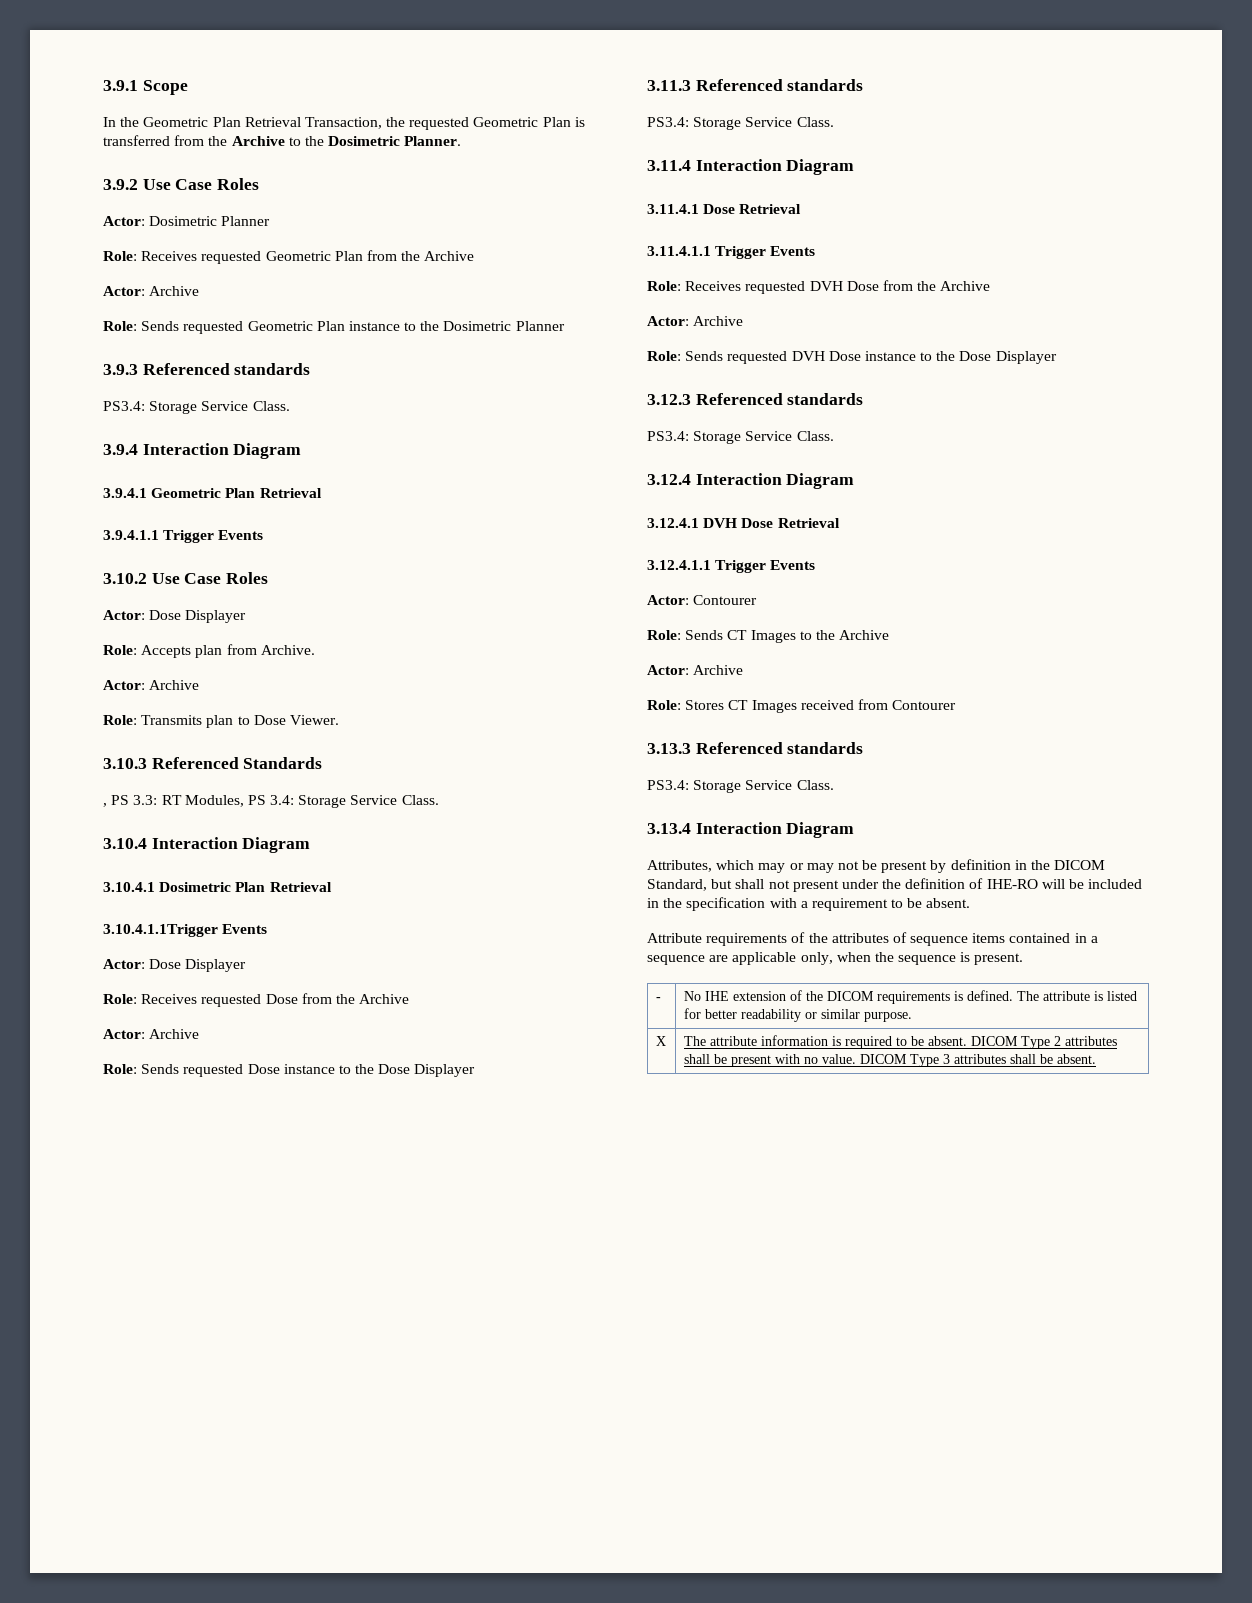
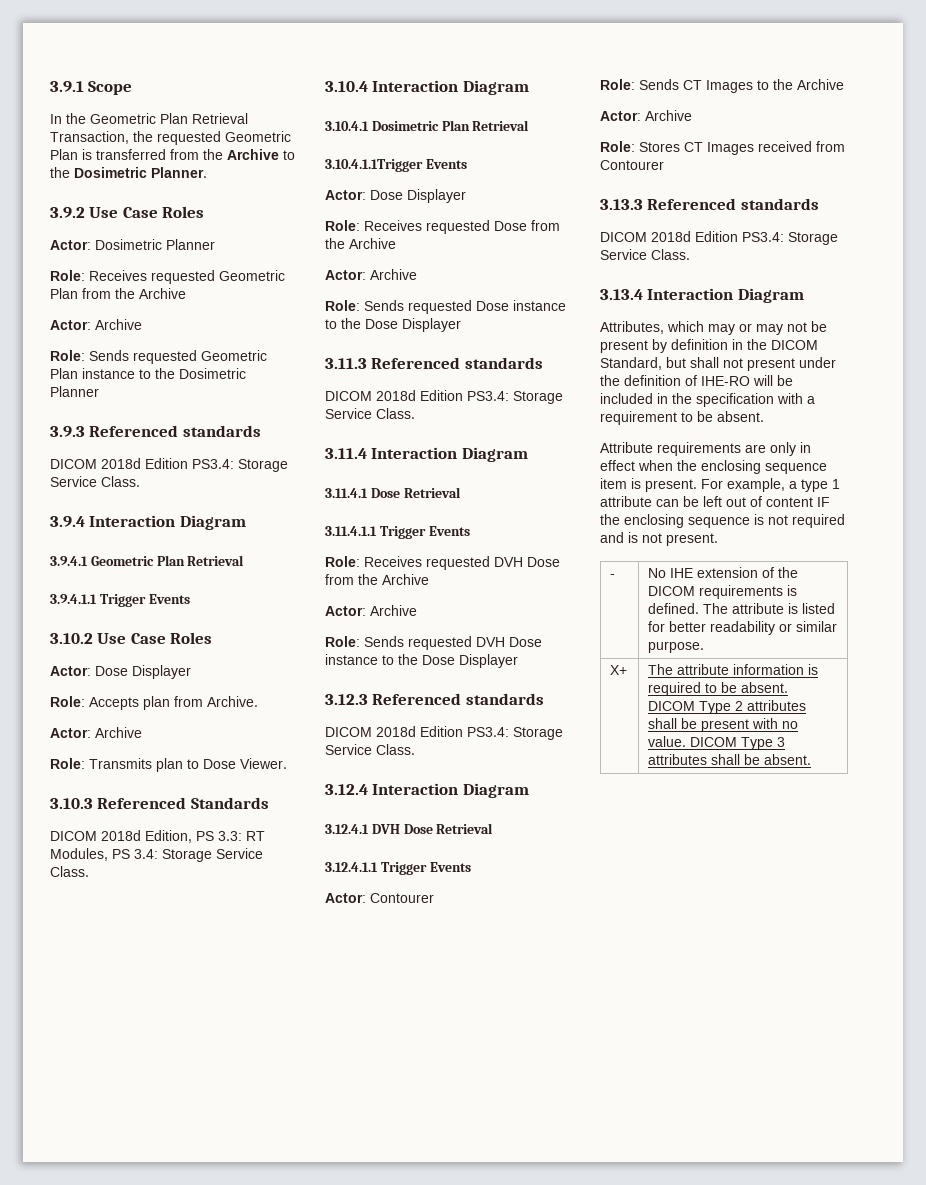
  3.9.3 Referenced standards
- PS3.4: Storage Service Class.
+ DICOM 2018d Edition PS3.4: Storage Service Class.
- , PS 3.3: RT Modules, PS 3.4: Storage Service Class.
+ DICOM 2018d Edition, PS 3.3: RT Modules, PS 3.4: Storage Service Class.
  3.11.3 Referenced standards
- PS3.4: Storage Service Class.
+ DICOM 2018d Edition PS3.4: Storage Service Class.
  3.12.3 Referenced standards
- PS3.4: Storage Service Class.
+ DICOM 2018d Edition PS3.4: Storage Service Class.
  3.13.3 Referenced standards
- PS3.4: Storage Service Class.
+ DICOM 2018d Edition PS3.4: Storage Service Class.
- Attribute requirements of the attributes of sequence items contained in a sequence are applicable only, when the sequence is present.
+ Attribute requirements are only in effect when the enclosing sequence item is present. For example, a type 1 attribute can be left out of content IF the enclosing sequence is not required and is not present.
- X | The attribute information is required to be absent. DICOM Type 2 attributes shall be present with no value. DICOM Type 3 attributes shall be absent.
+ X+ | The attribute information is required to be absent. DICOM Type 2 attributes shall be present with no value. DICOM Type 3 attributes shall be absent.

